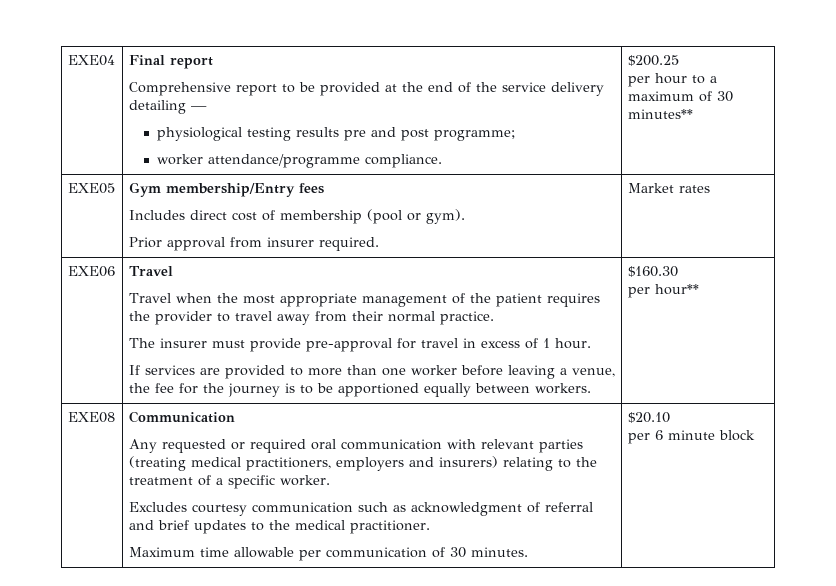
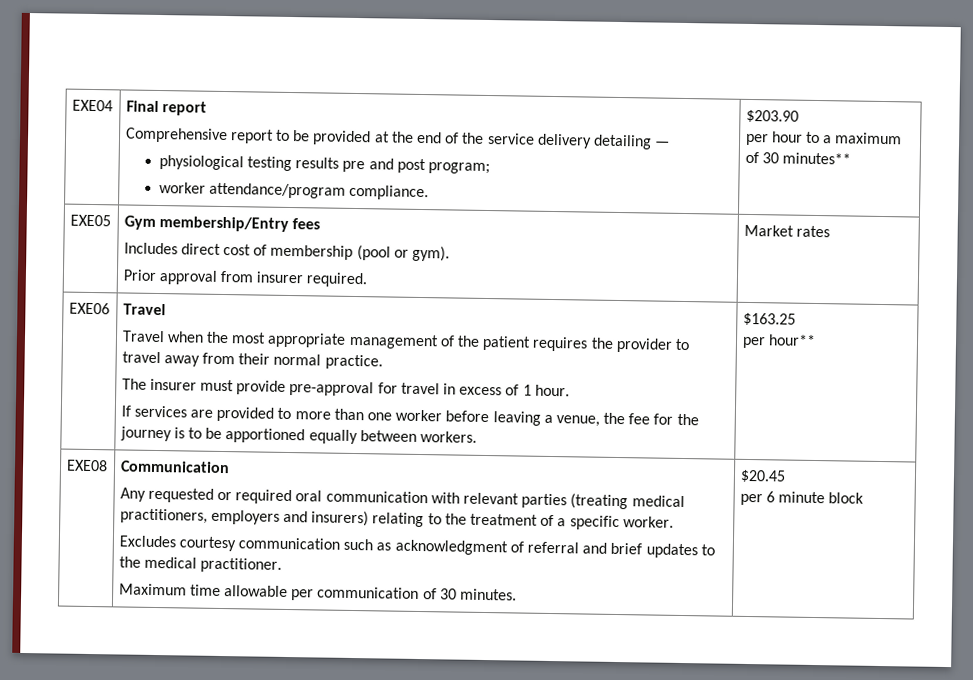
  EXE04 | Final report
  Comprehensive report to be provided at the end of the service delivery detailing —
- physiological testing results pre and post programme;
- worker attendance/programme compliance. | $200.25
+ physiological testing results pre and post program;
+ worker attendance/program compliance. | $203.90
- $160.30
+ $163.25
- $20.10
+ $20.45

